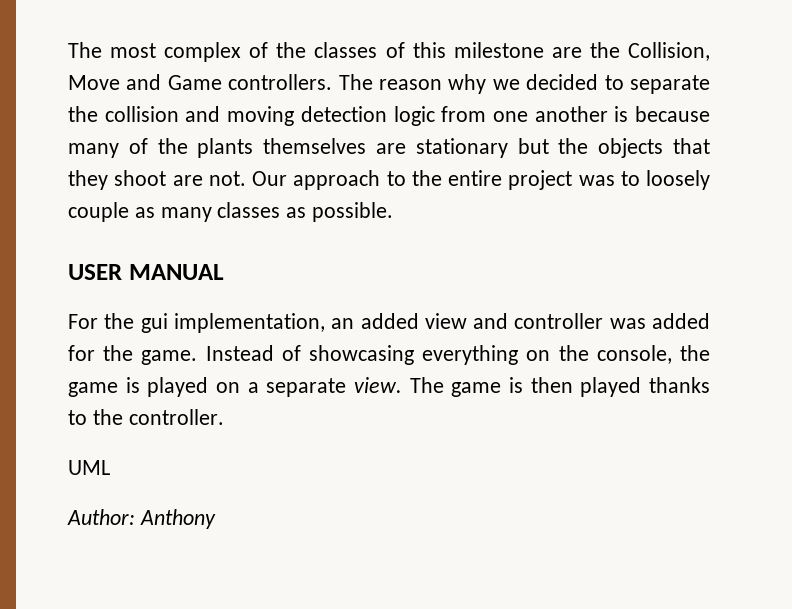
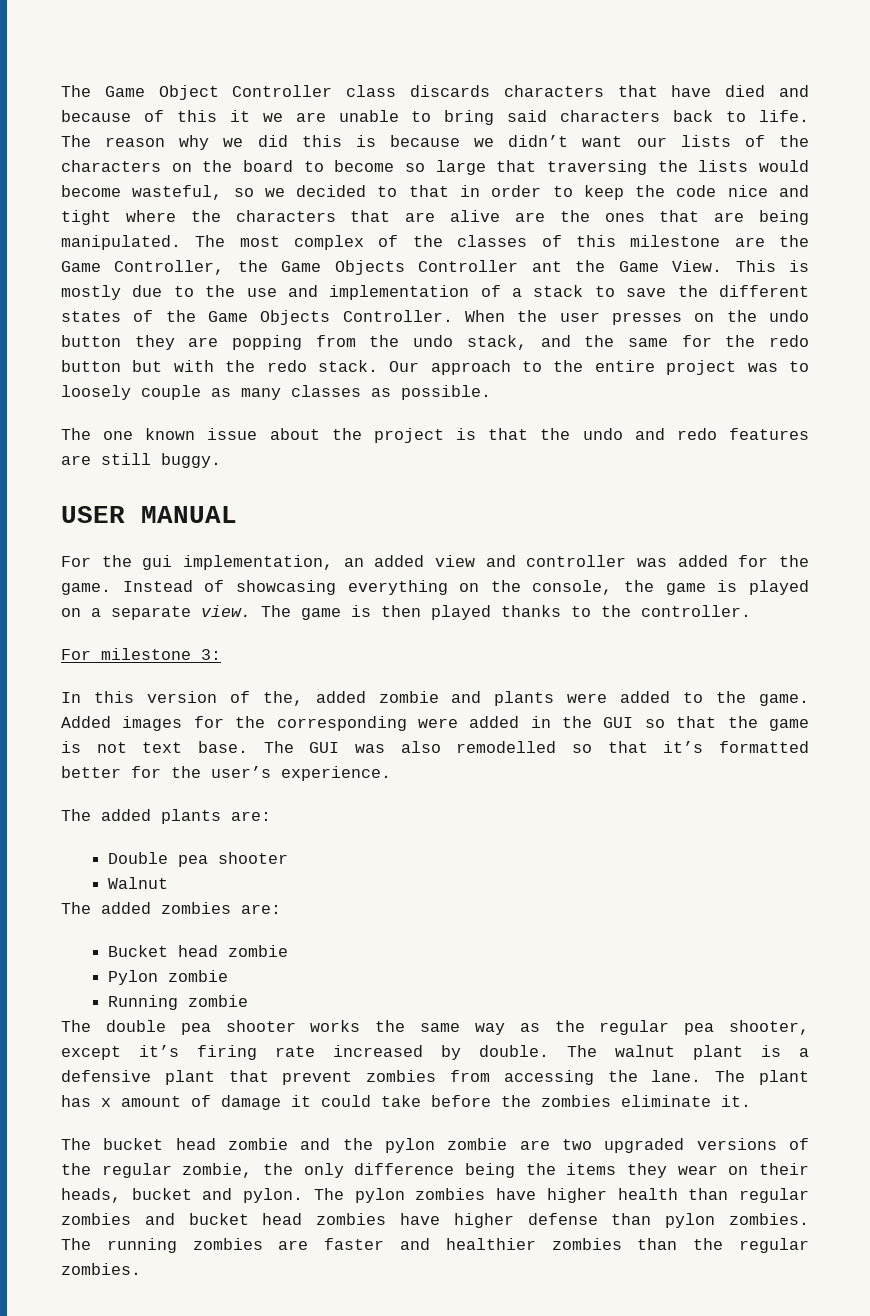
- The most complex of the classes of this milestone are the Collision, Move and Game controllers. The reason why we decided to separate the collision and moving detection logic from one another is because many of the plants themselves are stationary but the objects that they shoot are not.
+ The Game Object Controller class discards characters that have died and because of this it we are unable to bring said characters back to life. The reason why we did this is because we didn’t want our lists of the characters on the board to become so large that traversing the lists would become wasteful, so we decided to that in order to keep the code nice and tight where the characters that are alive are the ones that are being manipulated. The most complex of the classes of this milestone are the Game Controller, the Game Objects Controller ant the Game View. This is mostly due to the use and implementation of a stack to save the different states of the Game Objects Controller. When the user presses on the undo button they are popping from the undo stack, and the same for the redo button but with the redo stack.
+ The one known issue about the project is that the undo and redo features are still buggy.
- UML
- Author: Anthony
+ For milestone 3:
+ In this version of the, added zombie and plants were added to the game. Added images for the corresponding were added in the GUI so that the game is not text base. The GUI was also remodelled so that it’s formatted better for the user’s experience.
+ The added plants are:
+ Double pea shooter
+ Walnut
+ The added zombies are:
+ Bucket head zombie
+ Pylon zombie
+ Running zombie
+ The double pea shooter works the same way as the regular pea shooter, except it’s firing rate increased by double. The walnut plant is a defensive plant that prevent zombies from accessing the lane. The plant has x amount of damage it could take before the zombies eliminate it.
+ The bucket head zombie and the pylon zombie are two upgraded versions of the regular zombie, the only difference being the items they wear on their heads, bucket and pylon. The pylon zombies have higher health than regular zombies and bucket head zombies have higher defense than pylon zombies. The running zombies are faster and healthier zombies than the regular zombies.

